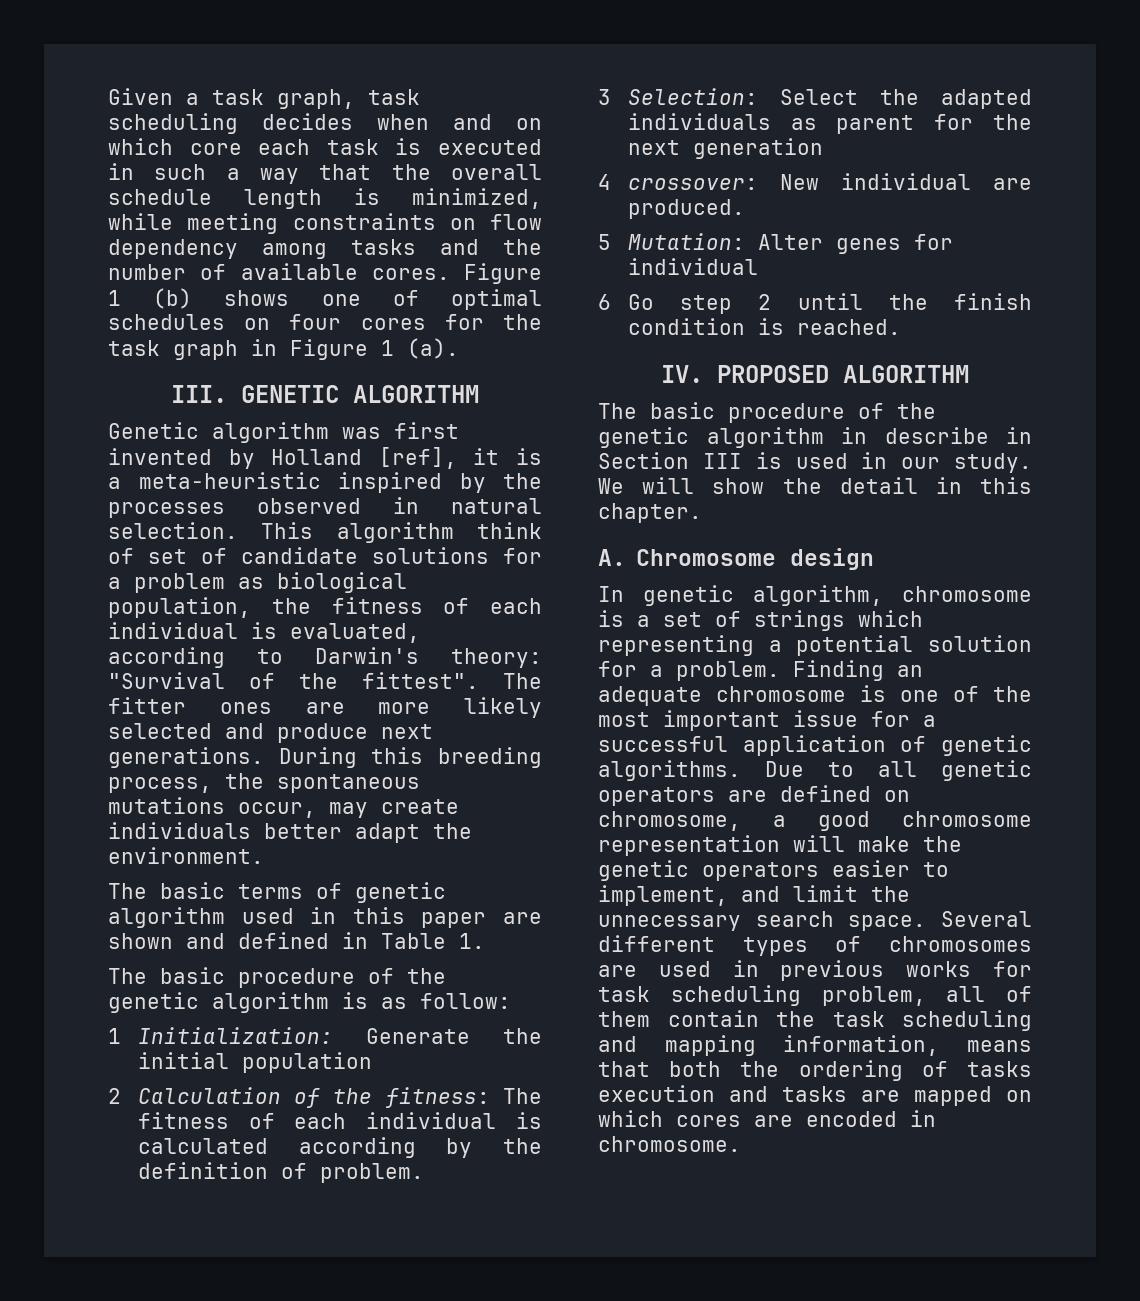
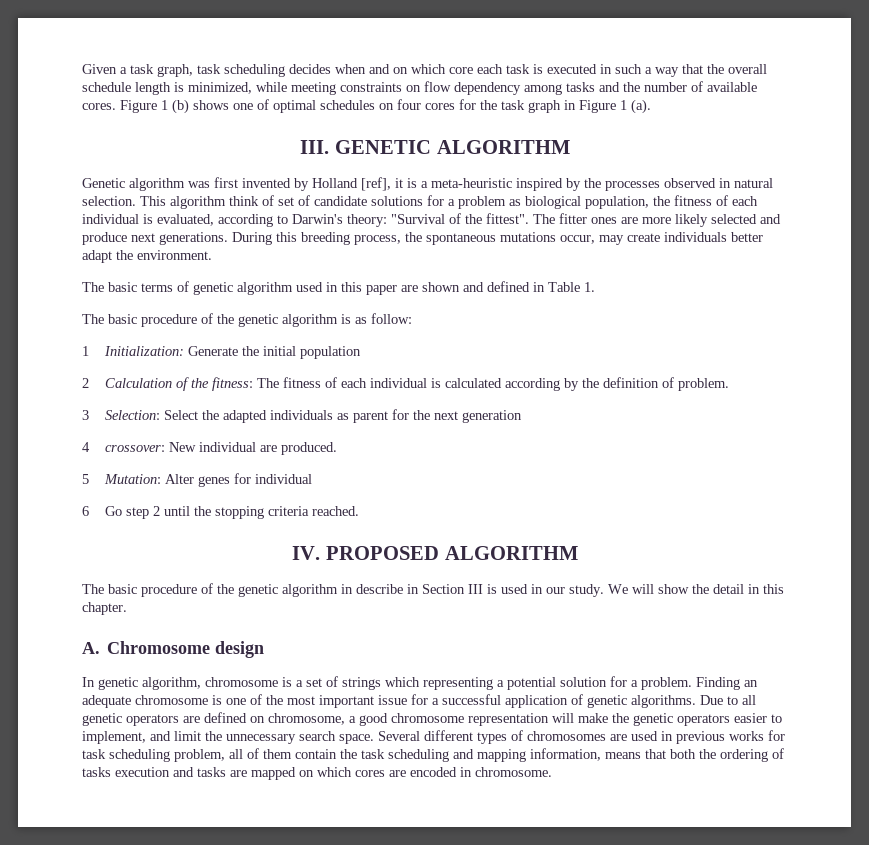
- 6 Go step 2 until the finish condition is reached.
+ 6 Go step 2 until the stopping criteria reached.

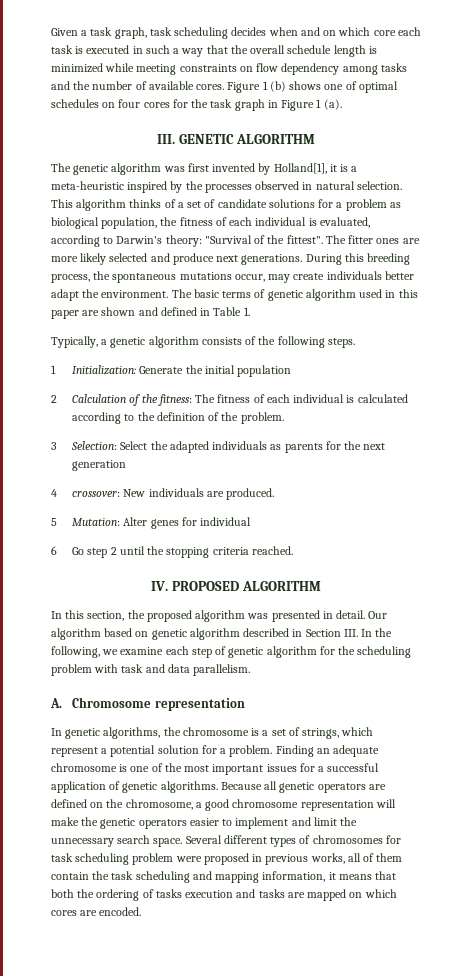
- Given a task graph, task scheduling decides when and on which core each task is executed in such a way that the overall schedule length is minimized, while meeting constraints on flow dependency among tasks and the number of available cores.
+ Given a task graph, task scheduling decides when and on which core each task is executed in such a way that the overall schedule length is minimized while meeting constraints on flow dependency among tasks and the number of available cores.
- Genetic algorithm was first invented by Holland [ref], it is a meta-heuristic inspired by the processes observed in natural selection.
+ The genetic algorithm was first invented by Holland[1], it is a meta-heuristic inspired by the processes observed in natural selection.
- This algorithm think of set of candidate solutions for a problem as biological population, the fitness of each individual is evaluated, according to Darwin's theory: "Survival of the fittest".
+ This algorithm thinks of a set of candidate solutions for a problem as biological population, the fitness of each individual is evaluated, according to Darwin's theory: "Survival of the fittest".
- During this breeding process, the spontaneous mutations occur, may create individuals better adapt the environment.
- The basic terms of genetic algorithm used in this paper are shown and defined in Table 1.
+ During this breeding process, the spontaneous mutations occur, may create individuals better adapt the environment. The basic terms of genetic algorithm used in this paper are shown and defined in Table 1.
- The basic procedure of the genetic algorithm is as follow:
+ Typically, a genetic algorithm consists of the following steps.
- 2 Calculation of the fitness: The fitness of each individual is calculated according by the definition of problem.
+ 2 Calculation of the fitness: The fitness of each individual is calculated according to the definition of the problem.
- 3 Selection: Select the adapted individuals as parent for the next generation
+ 3 Selection: Select the adapted individuals as parents for the next generation
- 4 crossover: New individual are produced.
+ 4 crossover: New individuals are produced.
- The basic procedure of the genetic algorithm in describe in Section III is used in our study. We will show the detail in this chapter.
+ In this section, the proposed algorithm was presented in detail. Our algorithm based on genetic algorithm described in Section III. In the following, we examine each step of genetic algorithm for the scheduling problem with task and data parallelism.
- A. Chromosome design
+ A. Chromosome representation
- In genetic algorithm, chromosome is a set of strings which representing a potential solution for a problem.
+ In genetic algorithms, the chromosome is a set of strings, which represent a potential solution for a problem.
- Finding an adequate chromosome is one of the most important issue for a successful application of genetic algorithms.
+ Finding an adequate chromosome is one of the most important issues for a successful application of genetic algorithms.
- Due to all genetic operators are defined on chromosome, a good chromosome representation will make the genetic operators easier to implement, and limit the unnecessary search space.
+ Because all genetic operators are defined on the chromosome, a good chromosome representation will make the genetic operators easier to implement and limit the unnecessary search space.
- Several different types of chromosomes are used in previous works for task scheduling problem, all of them contain the task scheduling and mapping information, means that both the ordering of tasks execution and tasks are mapped on which cores are encoded in chromosome.
+ Several different types of chromosomes for task scheduling problem were proposed in previous works, all of them contain the task scheduling and mapping information, it means that both the ordering of tasks execution and tasks are mapped on which cores are encoded.

